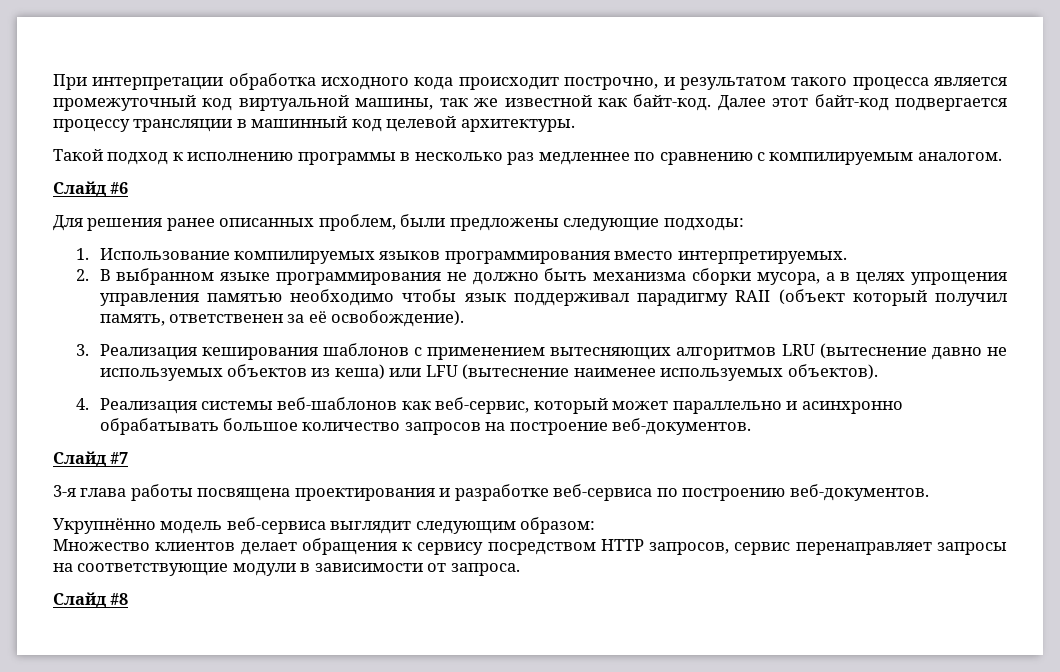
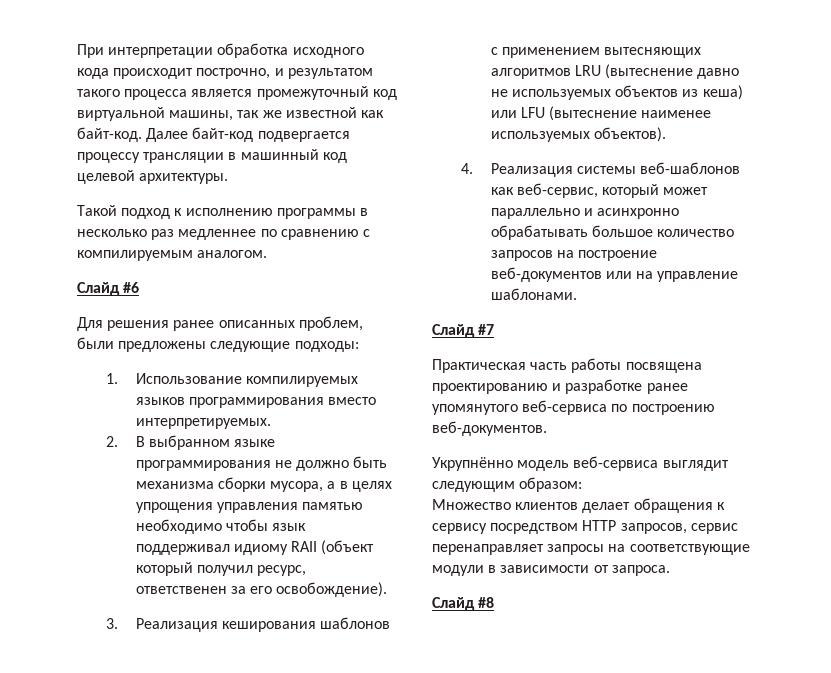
- Далее этот байт-код подвергается процессу трансляции в машинный код целевой архитектуры.
+ Далее байт-код подвергается процессу трансляции в машинный код целевой архитектуры.
- 2. В выбранном языке программирования не должно быть механизма сборки мусора, а в целях упрощения управления памятью необходимо чтобы язык поддерживал парадигму RAII (объект который получил память, ответственен за её освобождение).
+ 2. В выбранном языке программирования не должно быть механизма сборки мусора, а в целях упрощения управления памятью необходимо чтобы язык поддерживал идиому RAII (объект который получил ресурс, ответственен за его освобождение).
- 4. Реализация системы веб-шаблонов как веб-сервис, который может параллельно и асинхронно обрабатывать большое количество запросов на построение веб-документов.
+ 4. Реализация системы веб-шаблонов как веб-сервис, который может параллельно и асинхронно обрабатывать большое количество запросов на построение веб-документов или на управление шаблонами.
- 3-я глава работы посвящена проектирования и разработке веб-сервиса по построению веб-документов.
+ Практическая часть работы посвящена проектированию и разработке ранее упомянутого веб-сервиса по построению веб-документов.

